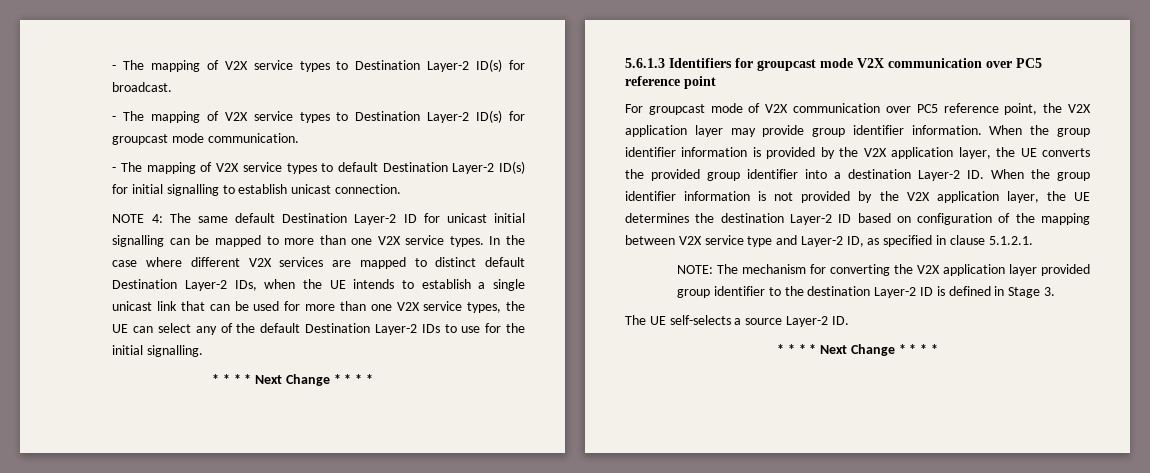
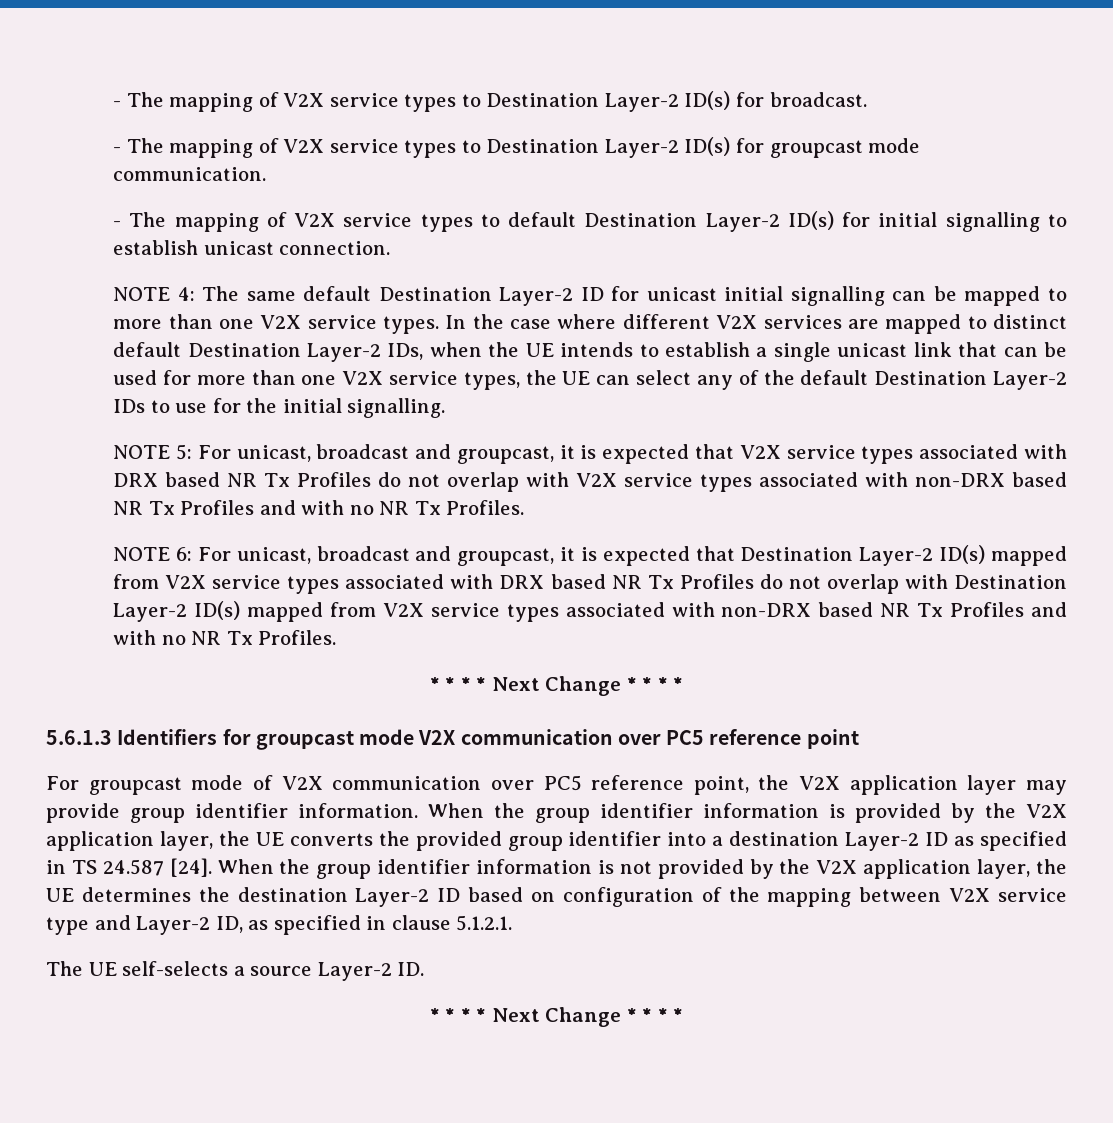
+ NOTE 5: For unicast, broadcast and groupcast, it is expected that V2X service types associated with DRX based NR Tx Profiles do not overlap with V2X service types associated with non-DRX based NR Tx Profiles and with no NR Tx Profiles.
+ NOTE 6: For unicast, broadcast and groupcast, it is expected that Destination Layer-2 ID(s) mapped from V2X service types associated with DRX based NR Tx Profiles do not overlap with Destination Layer-2 ID(s) mapped from V2X service types associated with non-DRX based NR Tx Profiles and with no NR Tx Profiles.
- When the group identifier information is provided by the V2X application layer, the UE converts the provided group identifier into a destination Layer-2 ID. When the group identifier information is not provided by the V2X application layer, the UE determines the destination Layer-2 ID based on configuration of the mapping between V2X service type and Layer-2 ID, as specified in clause 5.1.2.1.
+ When the group identifier information is provided by the V2X application layer, the UE converts the provided group identifier into a destination Layer-2 ID as specified in TS 24.587 [24]. When the group identifier information is not provided by the V2X application layer, the UE determines the destination Layer-2 ID based on configuration of the mapping between V2X service type and Layer-2 ID, as specified in clause 5.1.2.1.
- NOTE: The mechanism for converting the V2X application layer provided group identifier to the destination Layer-2 ID is defined in Stage 3.

